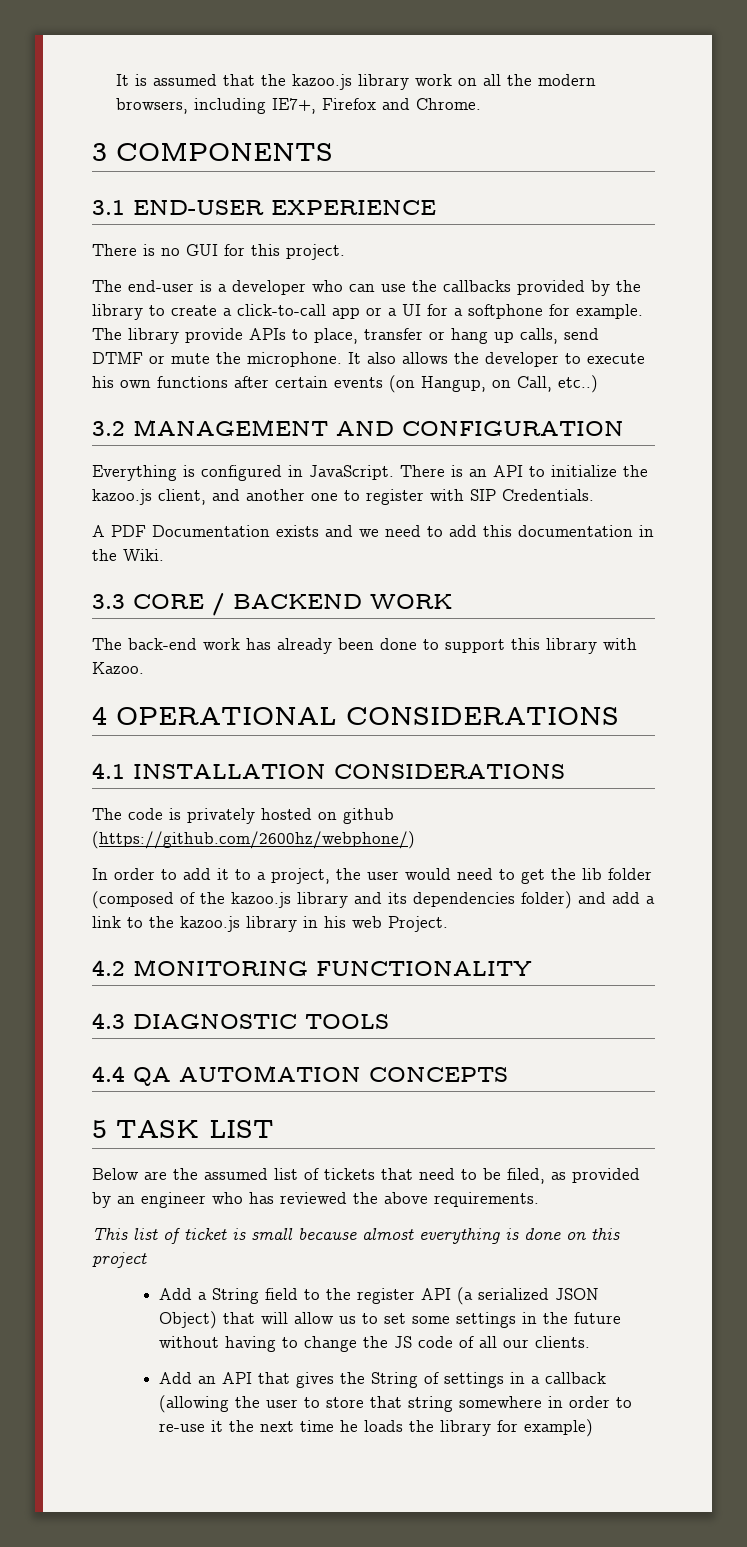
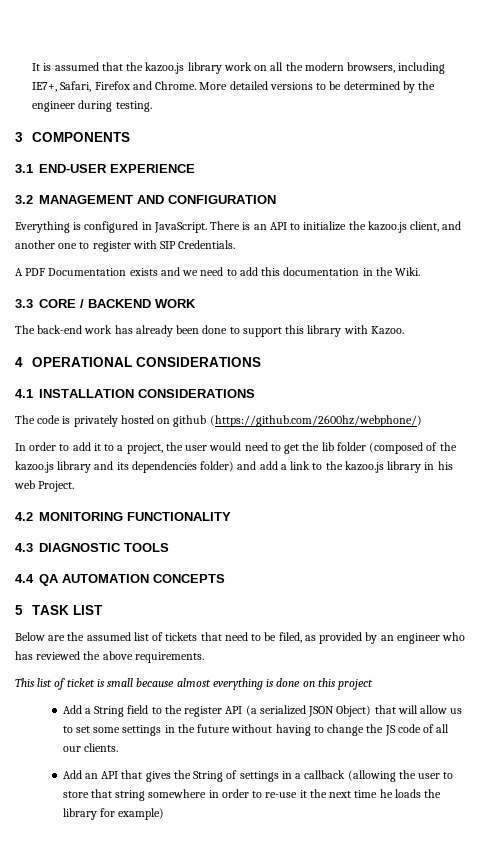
- It is assumed that the kazoo.js library work on all the modern browsers, including IE7+, Firefox and Chrome.
+ It is assumed that the kazoo.js library work on all the modern browsers, including IE7+, Safari, Firefox and Chrome. More detailed versions to be determined by the engineer during testing.
- There is no GUI for this project.
- The end-user is a developer who can use the callbacks provided by the library to create a click-to-call app or a UI for a softphone for example. The library provide APIs to place, transfer or hang up calls, send DTMF or mute the microphone. It also allows the developer to execute his own functions after certain events (on Hangup, on Call, etc..)

